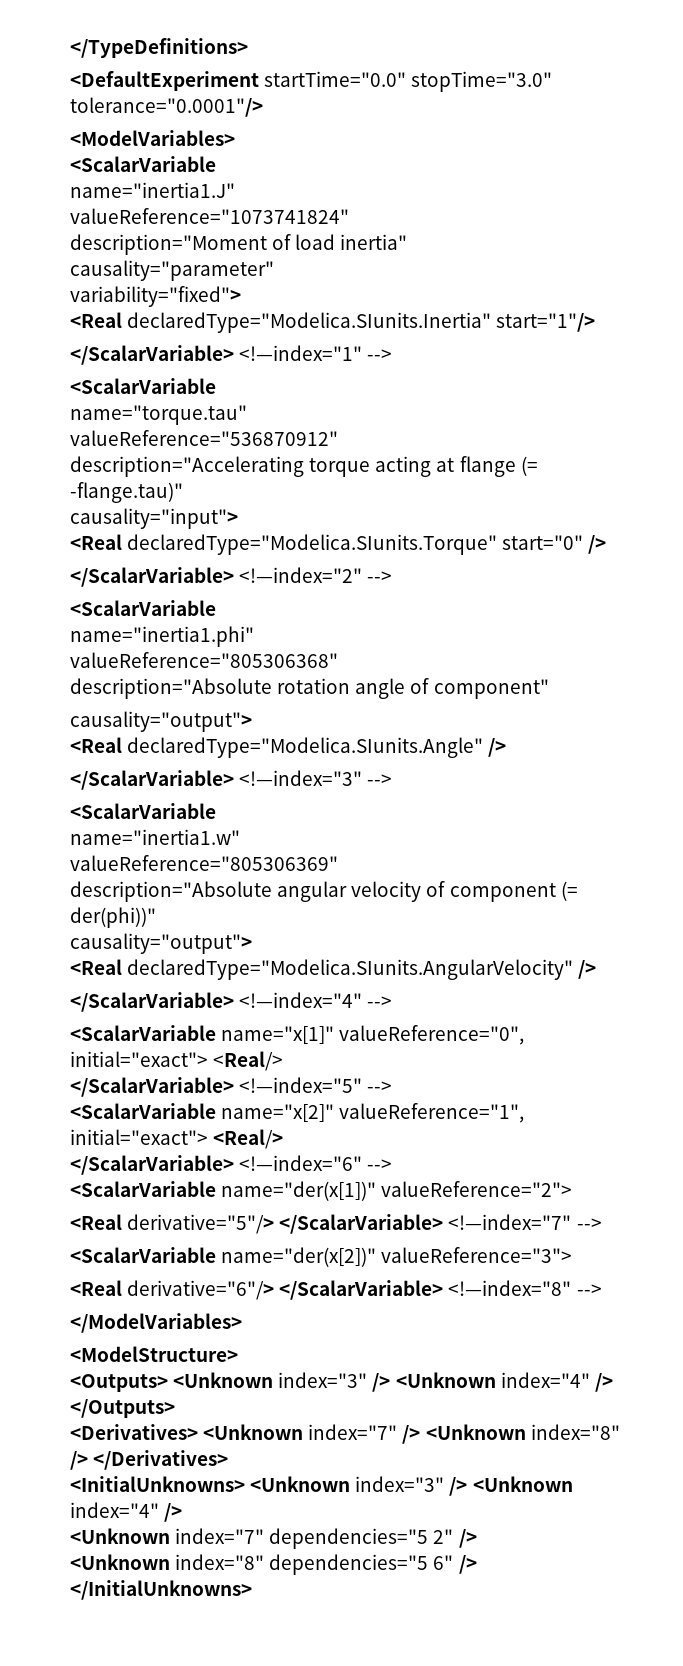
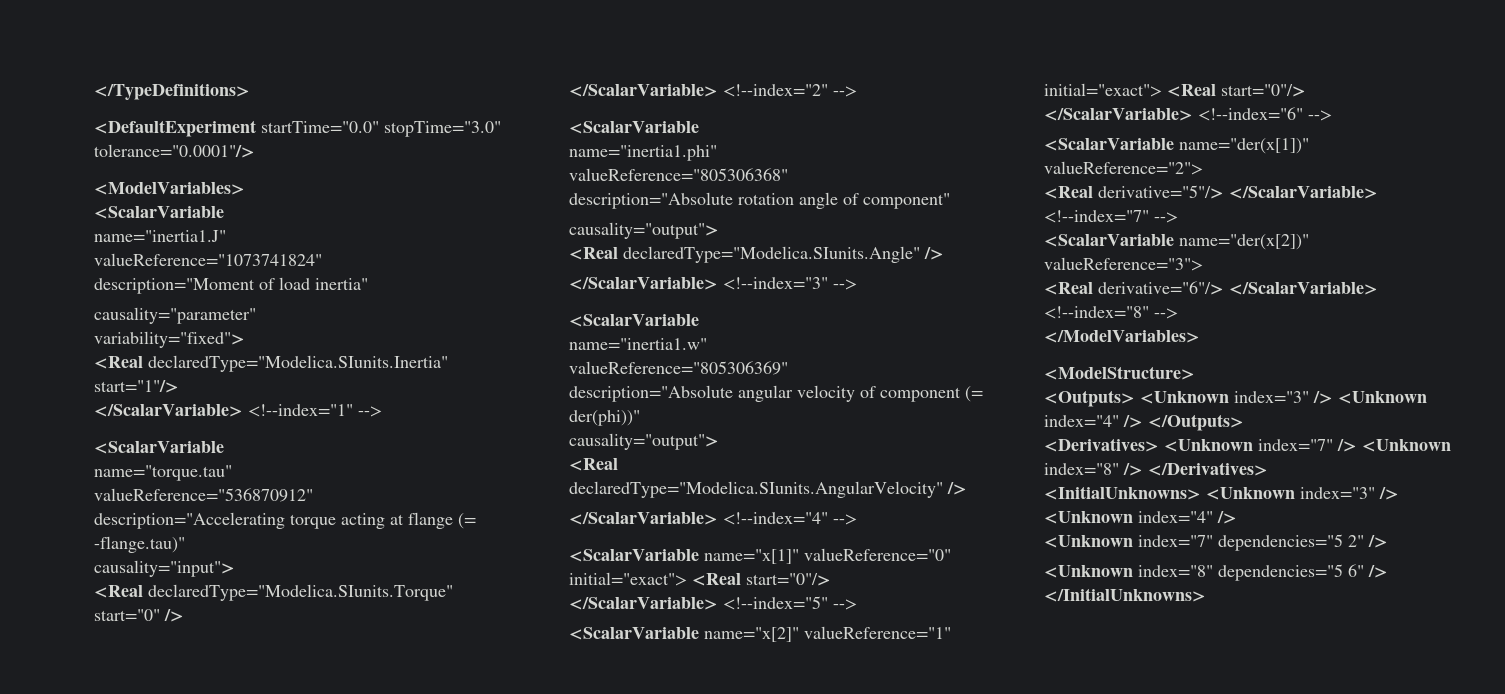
- </ScalarVariable> <!—index="1" -->
+ </ScalarVariable> <!--index="1" -->
- </ScalarVariable> <!—index="2" -->
+ </ScalarVariable> <!--index="2" -->
- </ScalarVariable> <!—index="3" -->
+ </ScalarVariable> <!--index="3" -->
- </ScalarVariable> <!—index="4" -->
+ </ScalarVariable> <!--index="4" -->
- <ScalarVariable name="x[1]" valueReference="0", initial="exact"> <Real/>
- </ScalarVariable> <!—index="5" -->
+ <ScalarVariable name="x[1]" valueReference="0" initial="exact"> <Real start="0"/>
+ </ScalarVariable> <!--index="5" -->
- <ScalarVariable name="x[2]" valueReference="1", initial="exact"> <Real/>
- </ScalarVariable> <!—index="6" -->
+ <ScalarVariable name="x[2]" valueReference="1" initial="exact"> <Real start="0"/>
+ </ScalarVariable> <!--index="6" -->
- <Real derivative="5"/> </ScalarVariable> <!—index="7" -->
+ <Real derivative="5"/> </ScalarVariable> <!--index="7" -->
- <Real derivative="6"/> </ScalarVariable> <!—index="8" -->
+ <Real derivative="6"/> </ScalarVariable> <!--index="8" -->

